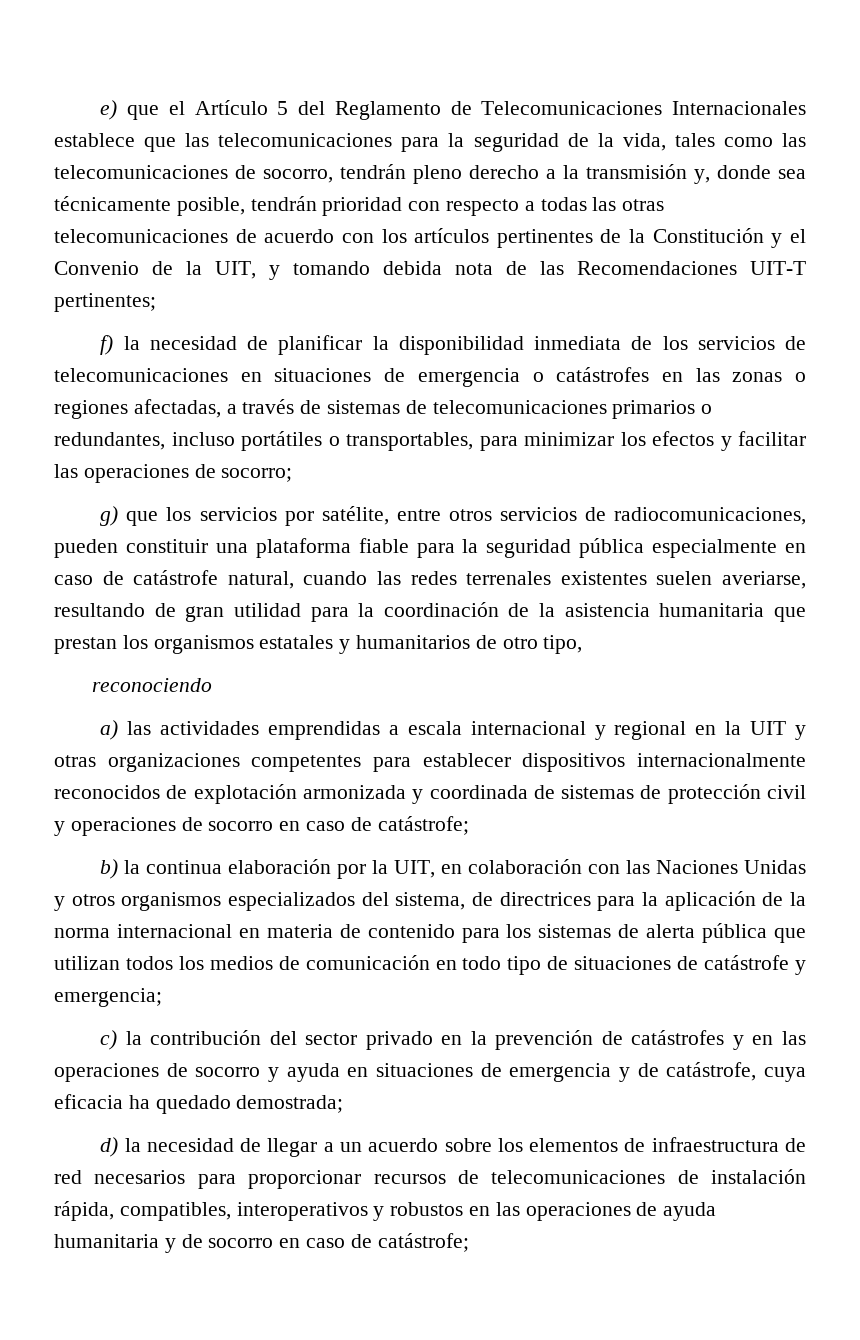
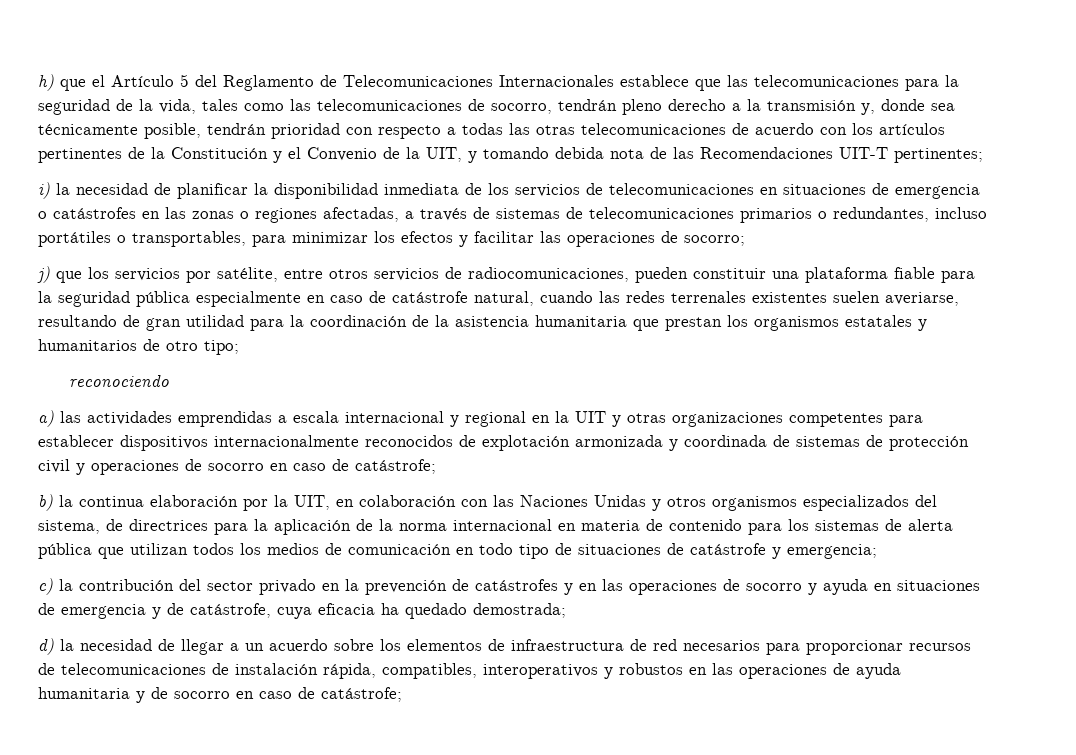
- e) que el Artículo 5 del Reglamento de Telecomunicaciones Internacionales establece que las telecomunicaciones para la seguridad de la vida, tales como las telecomunicaciones de socorro, tendrán pleno derecho a la transmisión y, donde sea técnicamente posible, tendrán prioridad con respecto a todas las otras telecomunicaciones de acuerdo con los artículos pertinentes de la Constitución y el Convenio de la UIT, y tomando debida nota de las Recomendaciones UIT-T pertinentes;
+ h) que el Artículo 5 del Reglamento de Telecomunicaciones Internacionales establece que las telecomunicaciones para la seguridad de la vida, tales como las telecomunicaciones de socorro, tendrán pleno derecho a la transmisión y, donde sea técnicamente posible, tendrán prioridad con respecto a todas las otras telecomunicaciones de acuerdo con los artículos pertinentes de la Constitución y el Convenio de la UIT, y tomando debida nota de las Recomendaciones UIT-T pertinentes;
- f) la necesidad de planificar la disponibilidad inmediata de los servicios de telecomunicaciones en situaciones de emergencia o catástrofes en las zonas o regiones afectadas, a través de sistemas de telecomunicaciones primarios o redundantes, incluso portátiles o transportables, para minimizar los efectos y facilitar las operaciones de socorro;
+ i) la necesidad de planificar la disponibilidad inmediata de los servicios de telecomunicaciones en situaciones de emergencia o catástrofes en las zonas o regiones afectadas, a través de sistemas de telecomunicaciones primarios o redundantes, incluso portátiles o transportables, para minimizar los efectos y facilitar las operaciones de socorro;
- g) que los servicios por satélite, entre otros servicios de radiocomunicaciones, pueden constituir una plataforma fiable para la seguridad pública especialmente en caso de catástrofe natural, cuando las redes terrenales existentes suelen averiarse, resultando de gran utilidad para la coordinación de la asistencia humanitaria que prestan los organismos estatales y humanitarios de otro tipo,
+ j) que los servicios por satélite, entre otros servicios de radiocomunicaciones, pueden constituir una plataforma fiable para la seguridad pública especialmente en caso de catástrofe natural, cuando las redes terrenales existentes suelen averiarse, resultando de gran utilidad para la coordinación de la asistencia humanitaria que prestan los organismos estatales y humanitarios de otro tipo;

